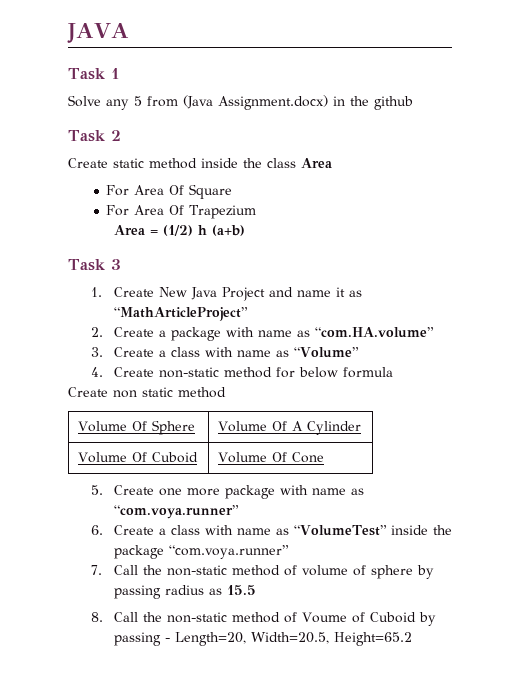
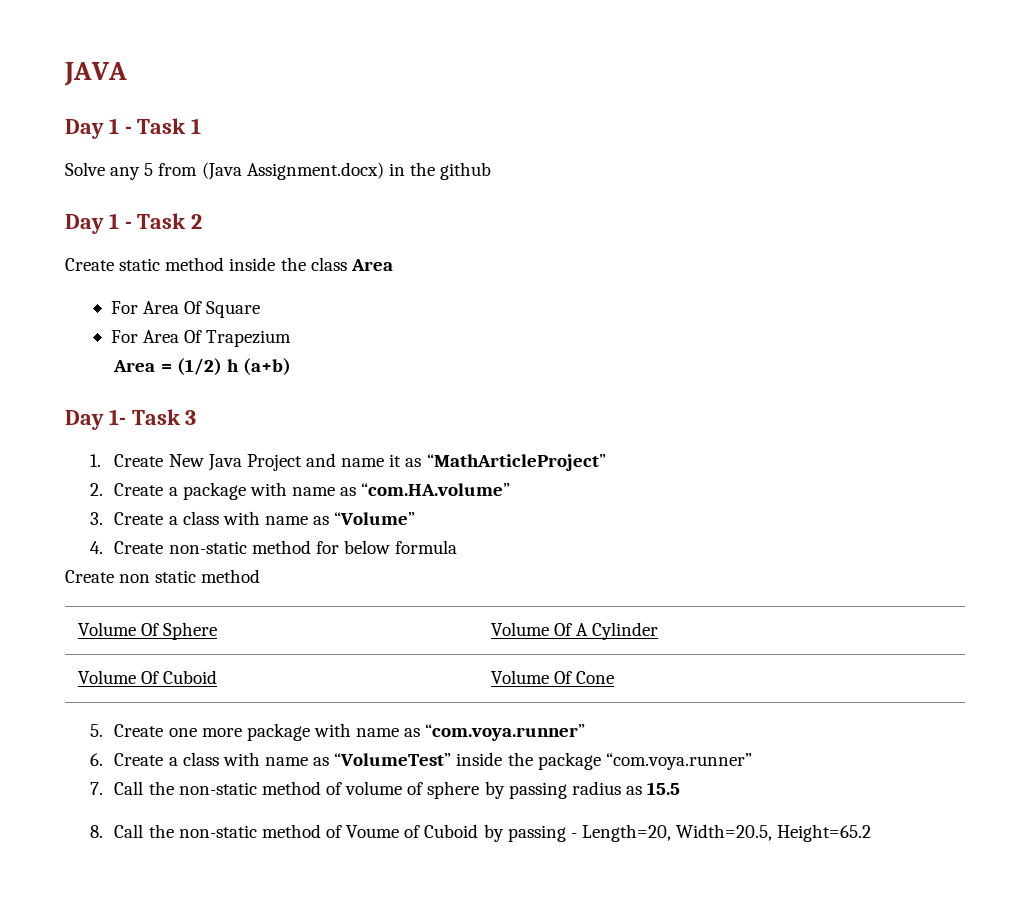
- Task 1
+ Day 1 - Task 1
- Task 2
+ Day 1 - Task 2
- Task 3
+ Day 1- Task 3

